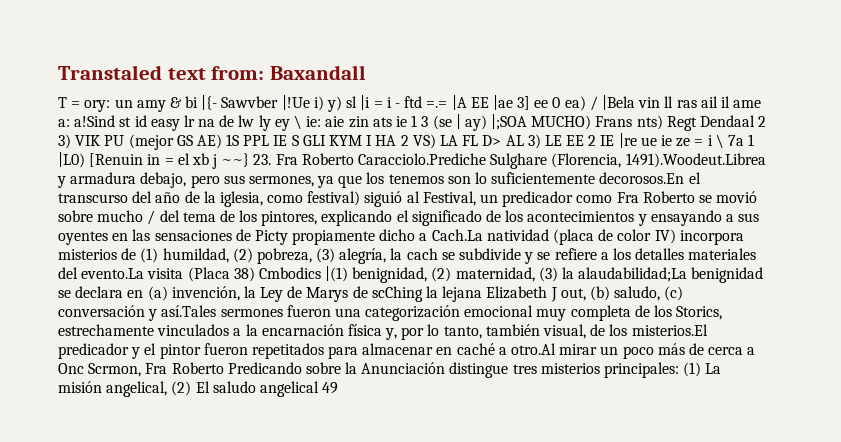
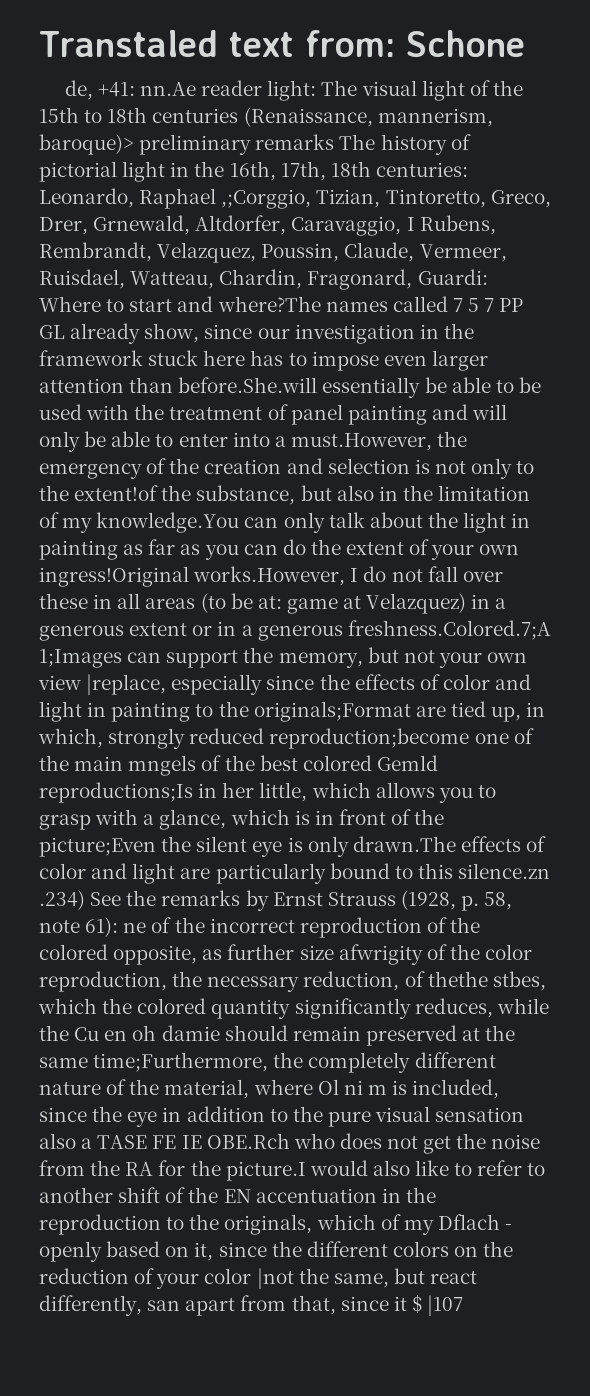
- Transtaled text from: Baxandall
- T = ory: un amy & bi |{- Sawvber |!Ue i) y) sl |i = i - ftd =.= |A EE |ae 3] ee 0 ea) / |Bela vin ll ras ail il ame a: a!Sind st id easy lr na de lw ly ey \ ie: aie zin ats ie 1 3 (se | ay) |;SOA MUCHO) Frans nts) Regt Dendaal 2 3) VIK PU (mejor GS AE) 1S PPL IE S GLI KYM I HA 2 VS) LA FL D> AL 3) LE EE 2 IE |re ue ie ze = i \ 7a 1 |L0) [Renuin in = el xb j ~~} 23. Fra Roberto Caracciolo.Prediche Sulghare (Florencia, 1491).Woodeut.Librea y armadura debajo, pero sus sermones, ya que los tenemos son lo suficientemente decorosos.En el transcurso del año de la iglesia, como festival) siguió al Festival, un predicador como Fra Roberto se movió sobre mucho / del tema de los pintores, explicando el significado de los acontecimientos y ensayando a sus oyentes en las sensaciones de Picty propiamente dicho a Cach.La natividad (placa de color IV) incorpora misterios de (1) humildad, (2) pobreza, (3) alegría, la cach se subdivide y se refiere a los detalles materiales del evento.La visita (Placa 38) Cmbodics |(1) benignidad, (2) maternidad, (3) la alaudabilidad;La benignidad se declara en (a) invención, la Ley de Marys de scChing la lejana Elizabeth J out, (b) saludo, (c) conversación y así.Tales sermones fueron una categorización emocional muy completa de los Storics, estrechamente vinculados a la encarnación física y, por lo tanto, también visual, de los misterios.El predicador y el pintor fueron repetitados para almacenar en caché a otro.Al mirar un poco más de cerca a Onc Scrmon, Fra Roberto Predicando sobre la Anunciación distingue tres misterios principales: (1) La misión angelical, (2) El saludo angelical 49
+ Transtaled text from: Schone
+ de, +41: nn.Ae reader light: The visual light of the 15th to 18th centuries (Renaissance, mannerism, baroque)> preliminary remarks The history of pictorial light in the 16th, 17th, 18th centuries: Leonardo, Raphael ,;Corggio, Tizian, Tintoretto, Greco, Drer, Grnewald, Altdorfer, Caravaggio, I Rubens, Rembrandt, Velazquez, Poussin, Claude, Vermeer, Ruisdael, Watteau, Chardin, Fragonard, Guardi: Where to start and where?The names called 7 5 7 PP GL already show, since our investigation in the framework stuck here has to impose even larger attention than before.She.will essentially be able to be used with the treatment of panel painting and will only be able to enter into a must.However, the emergency of the creation and selection is not only to the extent!of the substance, but also in the limitation of my knowledge.You can only talk about the light in painting as far as you can do the extent of your own ingress!Original works.However, I do not fall over these in all areas (to be at: game at Velazquez) in a generous extent or in a generous freshness.Colored.7;A 1;Images can support the memory, but not your own view |replace, especially since the effects of color and light in painting to the originals;Format are tied up, in which, strongly reduced reproduction;become one of the main mngels of the best colored Gemld reproductions;Is in her little, which allows you to grasp with a glance, which is in front of the picture;Even the silent eye is only drawn.The effects of color and light are particularly bound to this silence.zn .234) See the remarks by Ernst Strauss (1928, p. 58, note 61): ne of the incorrect reproduction of the colored opposite, as further size afwrigity of the color reproduction, the necessary reduction, of thethe stbes, which the colored quantity significantly reduces, while the Cu en oh damie should remain preserved at the same time;Furthermore, the completely different nature of the material, where Ol ni m is included, since the eye in addition to the pure visual sensation also a TASE FE IE OBE.Rch who does not get the noise from the RA for the picture.I would also like to refer to another shift of the EN accentuation in the reproduction to the originals, which of my Dflach - openly based on it, since the different colors on the reduction of your color |not the same, but react differently, san apart from that, since it $ |107

